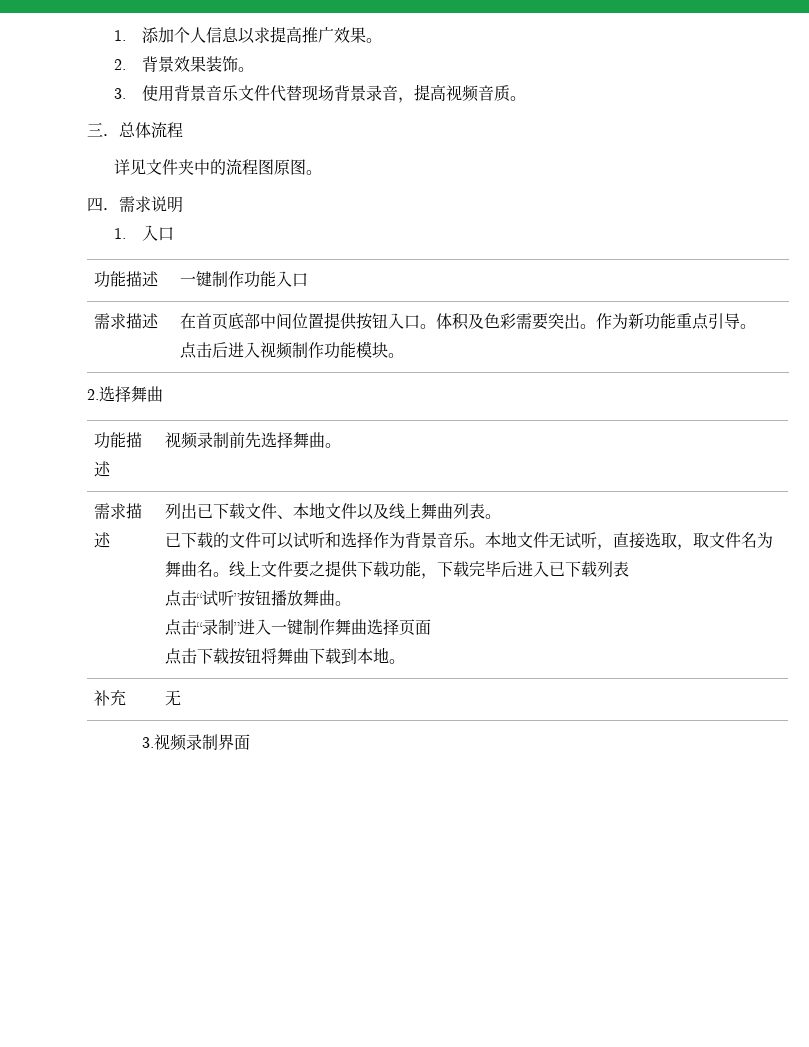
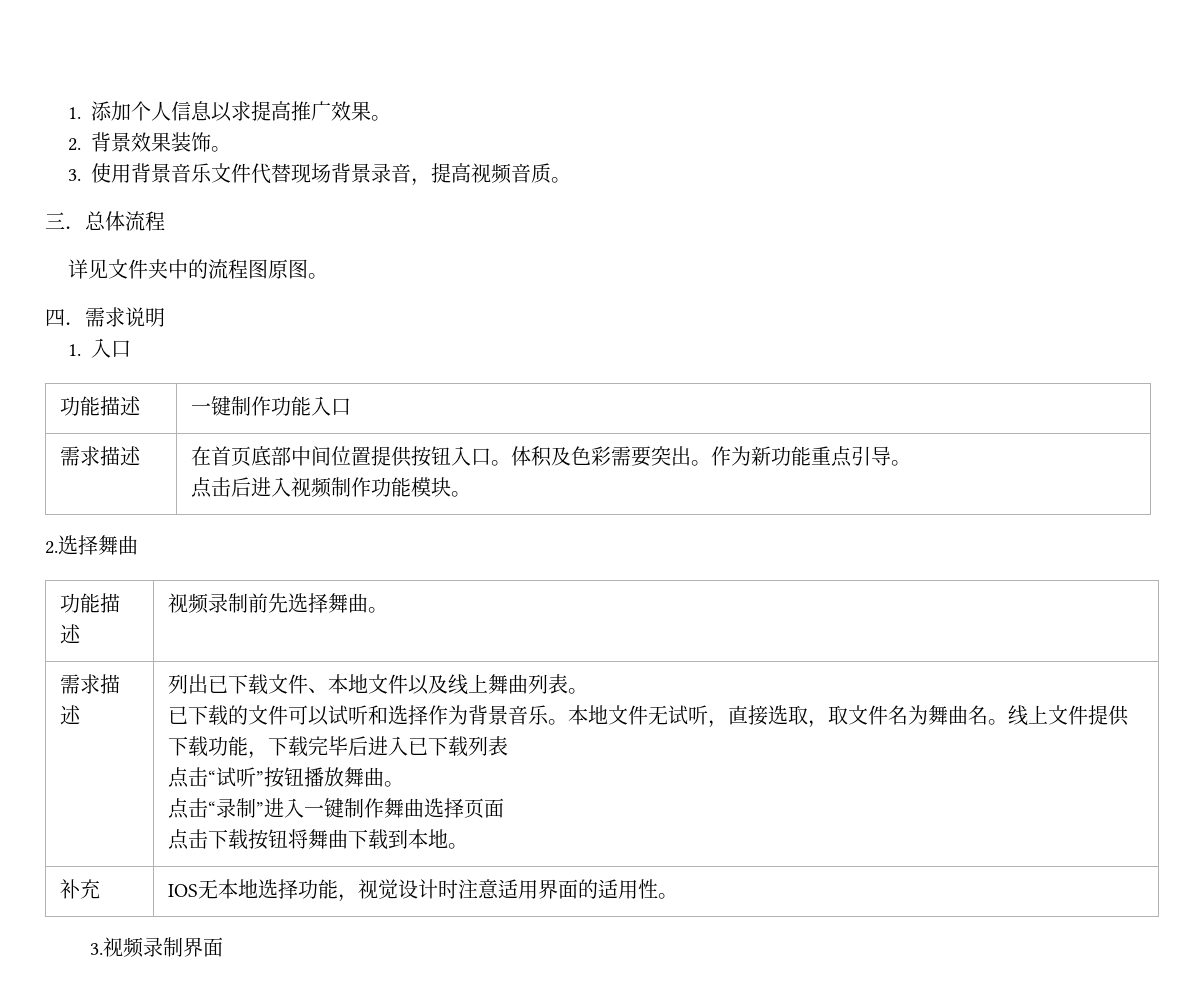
- 线上文件要之提供下载功能，下载完毕后进入已下载列表
+ 线上文件提供下载功能，下载完毕后进入已下载列表
- 补充 | 无
+ 补充 | IOS无本地选择功能，视觉设计时注意适用界面的适用性。

